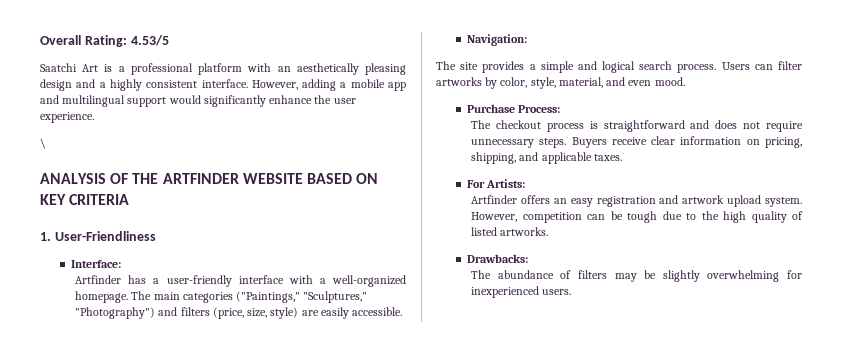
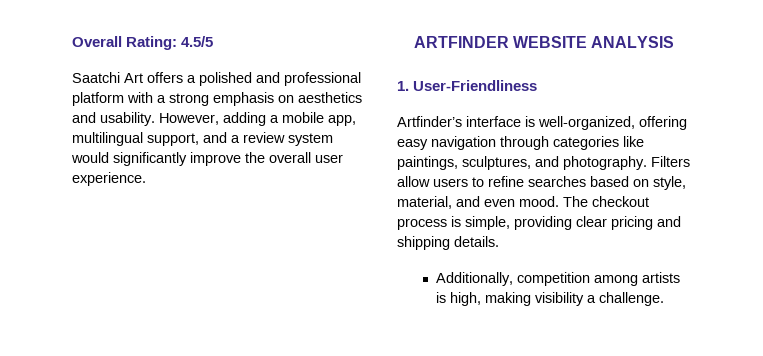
- Overall Rating: 4.53/5
+ Overall Rating: 4.5/5
- Saatchi Art is a professional platform with an aesthetically pleasing design and a highly consistent interface. However, adding a mobile app and multilingual support would significantly enhance the user experience.
- \
- ANALYSIS OF THE ARTFINDER WEBSITE BASED ON KEY CRITERIA
+ Saatchi Art offers a polished and professional platform with a strong emphasis on aesthetics and usability. However, adding a mobile app, multilingual support, and a review system would significantly improve the overall user experience.
+ ARTFINDER WEBSITE ANALYSIS
  1. User-Friendliness
- Interface:
- Artfinder has a user-friendly interface with a well-organized homepage. The main categories ("Paintings," "Sculptures," "Photography") and filters (price, size, style) are easily accessible.
- Navigation:
- The site provides a simple and logical search process. Users can filter artworks by color, style, material, and even mood.
- Purchase Process:
- The checkout process is straightforward and does not require unnecessary steps. Buyers receive clear information on pricing, shipping, and applicable taxes.
- For Artists:
- Artfinder offers an easy registration and artwork upload system. However, competition can be tough due to the high quality of listed artworks.
- Drawbacks:
- The abundance of filters may be slightly overwhelming for inexperienced users.
+ Artfinder’s interface is well-organized, offering easy navigation through categories like paintings, sculptures, and photography. Filters allow users to refine searches based on style, material, and even mood. The checkout process is simple, providing clear pricing and shipping details.
+ Additionally, competition among artists is high, making visibility a challenge.

